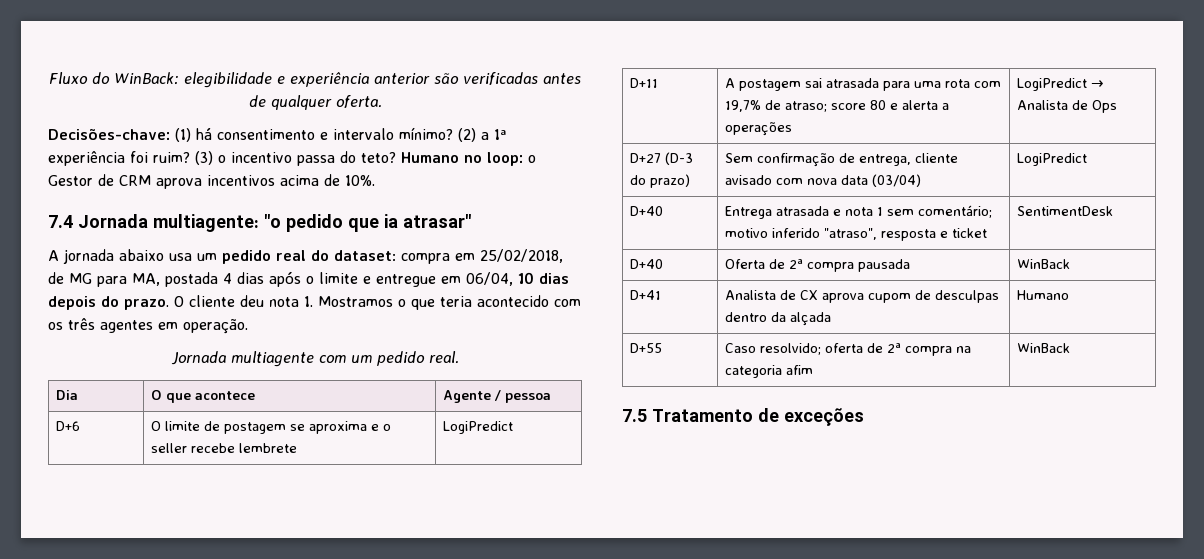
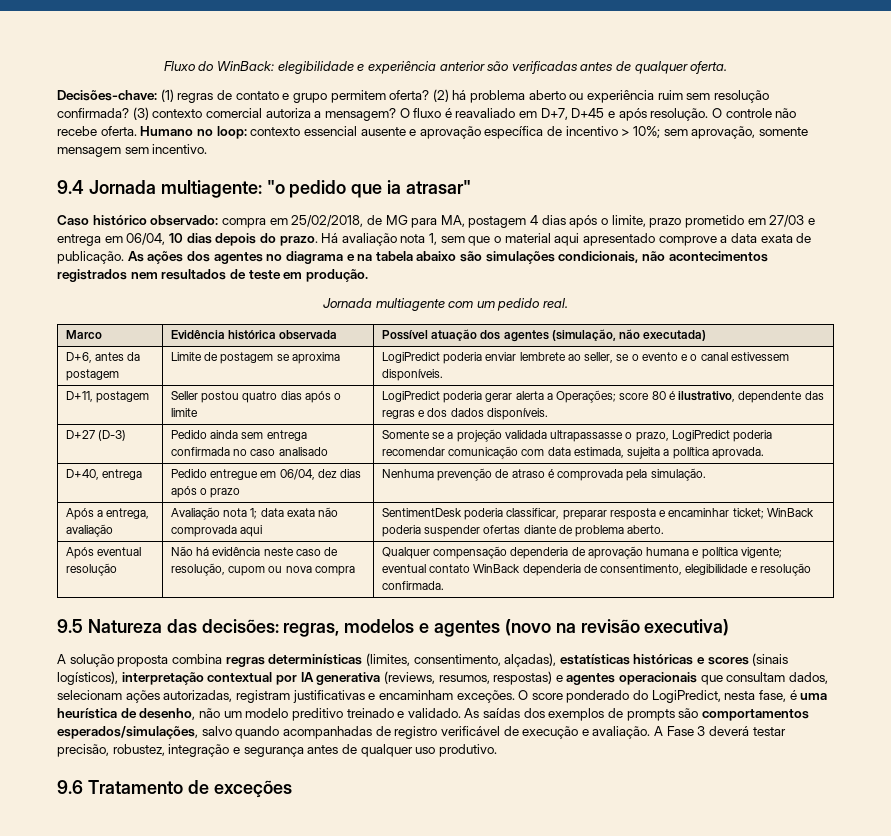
- Decisões-chave: (1) há consentimento e intervalo mínimo? (2) a 1ª experiência foi ruim? (3) o incentivo passa do teto? Humano no loop: o Gestor de CRM aprova incentivos acima de 10%.
- 7.4 Jornada multiagente: "o pedido que ia atrasar"
+ Decisões-chave: (1) regras de contato e grupo permitem oferta? (2) há problema aberto ou experiência ruim sem resolução confirmada? (3) contexto comercial autoriza a mensagem? O fluxo é reavaliado em D+7, D+45 e após resolução. O controle não recebe oferta. Humano no loop: contexto essencial ausente e aprovação específica de incentivo > 10%; sem aprovação, somente mensagem sem incentivo.
+ 9.4 Jornada multiagente: "o pedido que ia atrasar"
- A jornada abaixo usa um pedido real do dataset: compra em 25/02/2018, de MG para MA, postada 4 dias após o limite e entregue em 06/04, 10 dias depois do prazo.
+ Caso histórico observado: compra em 25/02/2018, de MG para MA, postagem 4 dias após o limite, prazo prometido em 27/03 e entrega em 06/04, 10 dias depois do prazo.
- O cliente deu nota 1. Mostramos o que teria acontecido com os três agentes em operação.
+ Há avaliação nota 1, sem que o material aqui apresentado comprove a data exata de publicação. As ações dos agentes no diagrama e na tabela abaixo são simulações condicionais, não acontecimentos registrados nem resultados de teste em produção.
- Dia | O que acontece | Agente / pessoa
- D+6 | O limite de postagem se aproxima e o seller recebe lembrete | LogiPredict
- D+11 | A postagem sai atrasada para uma rota com 19,7% de atraso; score 80 e alerta a operações | LogiPredict → Analista de Ops
- D+27 (D-3 do prazo) | Sem confirmação de entrega, cliente avisado com nova data (03/04) | LogiPredict
- D+40 | Entrega atrasada e nota 1 sem comentário; motivo inferido "atraso", resposta e ticket | SentimentDesk
- D+40 | Oferta de 2ª compra pausada | WinBack
- D+41 | Analista de CX aprova cupom de desculpas dentro da alçada | Humano
- D+55 | Caso resolvido; oferta de 2ª compra na categoria afim | WinBack
- 7.5 Tratamento de exceções
+ Marco | Evidência histórica observada | Possível atuação dos agentes (simulação, não executada)
+ D+6, antes da postagem | Limite de postagem se aproxima | LogiPredict poderia enviar lembrete ao seller, se o evento e o canal estivessem disponíveis.
+ D+11, postagem | Seller postou quatro dias após o limite | LogiPredict poderia gerar alerta a Operações; score 80 é ilustrativo, dependente das regras e dos dados disponíveis.
+ D+27 (D-3) | Pedido ainda sem entrega confirmada no caso analisado | Somente se a projeção validada ultrapassasse o prazo, LogiPredict poderia recomendar comunicação com data estimada, sujeita a política aprovada.
+ D+40, entrega | Pedido entregue em 06/04, dez dias após o prazo | Nenhuma prevenção de atraso é comprovada pela simulação.
+ Após a entrega, avaliação | Avaliação nota 1; data exata não comprovada aqui | SentimentDesk poderia classificar, preparar resposta e encaminhar ticket; WinBack poderia suspender ofertas diante de problema aberto.
+ Após eventual resolução | Não há evidência neste caso de resolução, cupom ou nova compra | Qualquer compensação dependeria de aprovação humana e política vigente; eventual contato WinBack dependeria de consentimento, elegibilidade e resolução confirmada.
+ 9.5 Natureza das decisões: regras, modelos e agentes (novo na revisão executiva)
+ A solução proposta combina regras determinísticas (limites, consentimento, alçadas), estatísticas históricas e scores (sinais logísticos), interpretação contextual por IA generativa (reviews, resumos, respostas) e agentes operacionais que consultam dados, selecionam ações autorizadas, registram justificativas e encaminham exceções. O score ponderado do LogiPredict, nesta fase, é uma heurística de desenho, não um modelo preditivo treinado e validado. As saídas dos exemplos de prompts são comportamentos esperados/simulações, salvo quando acompanhadas de registro verificável de execução e avaliação. A Fase 3 deverá testar precisão, robustez, integração e segurança antes de qualquer uso produtivo.
+ 9.6 Tratamento de exceções

